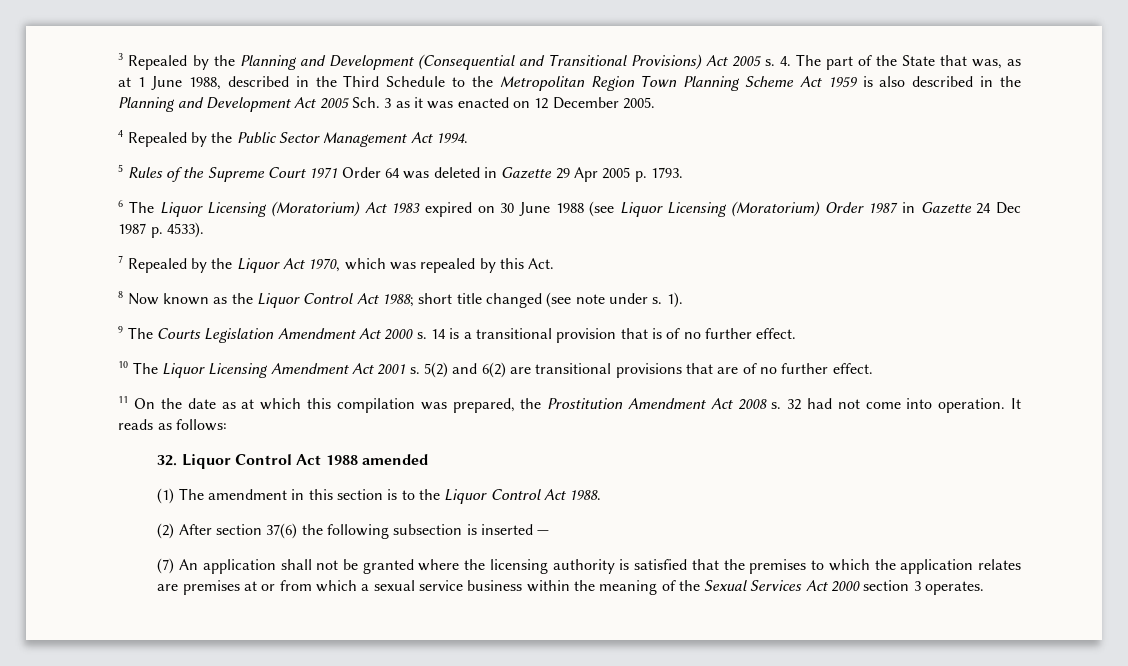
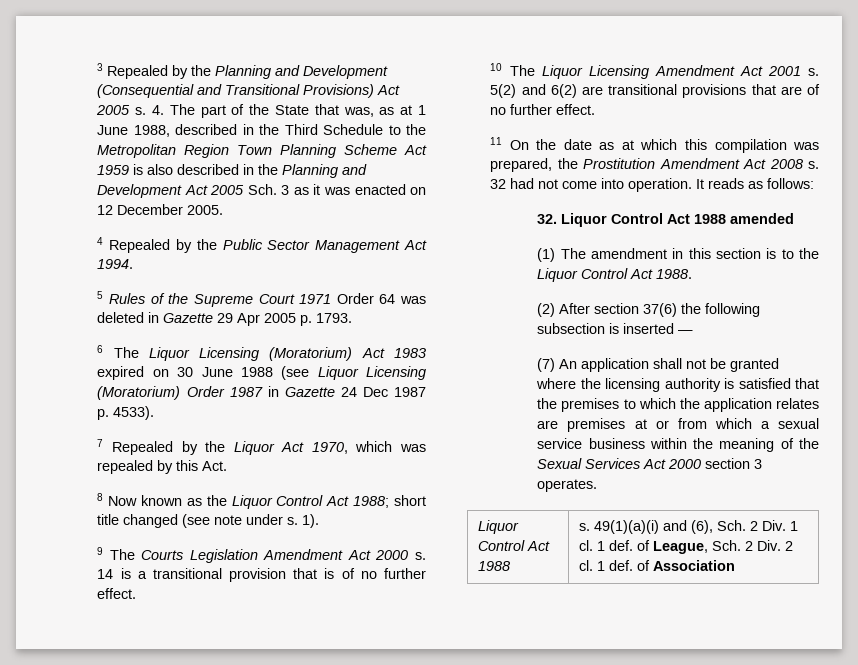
+ Liquor Control Act 1988 | s. 49(1)(a)(i) and (6), Sch. 2 Div. 1 cl. 1 def. of League, Sch. 2 Div. 2 cl. 1 def. of Association

